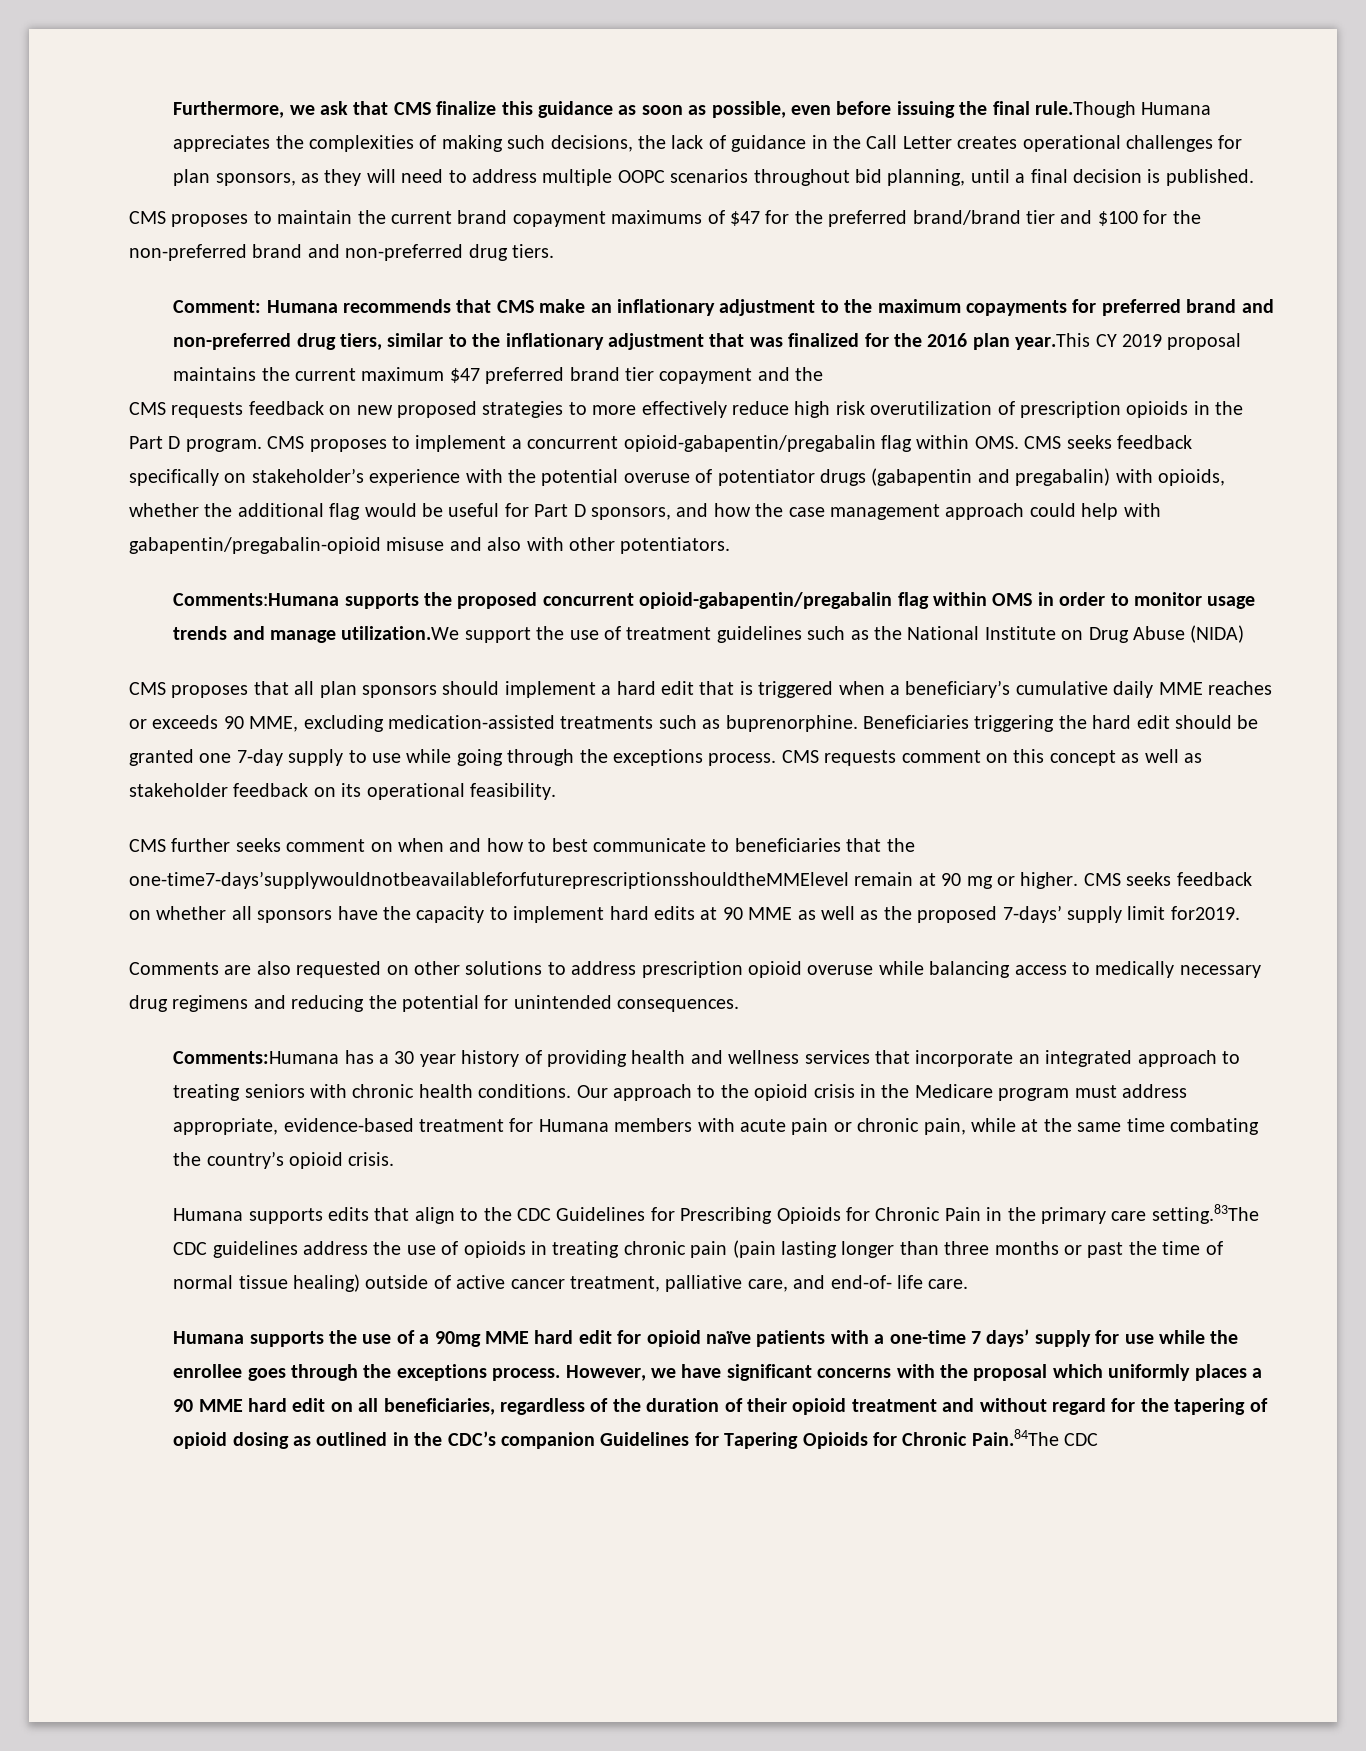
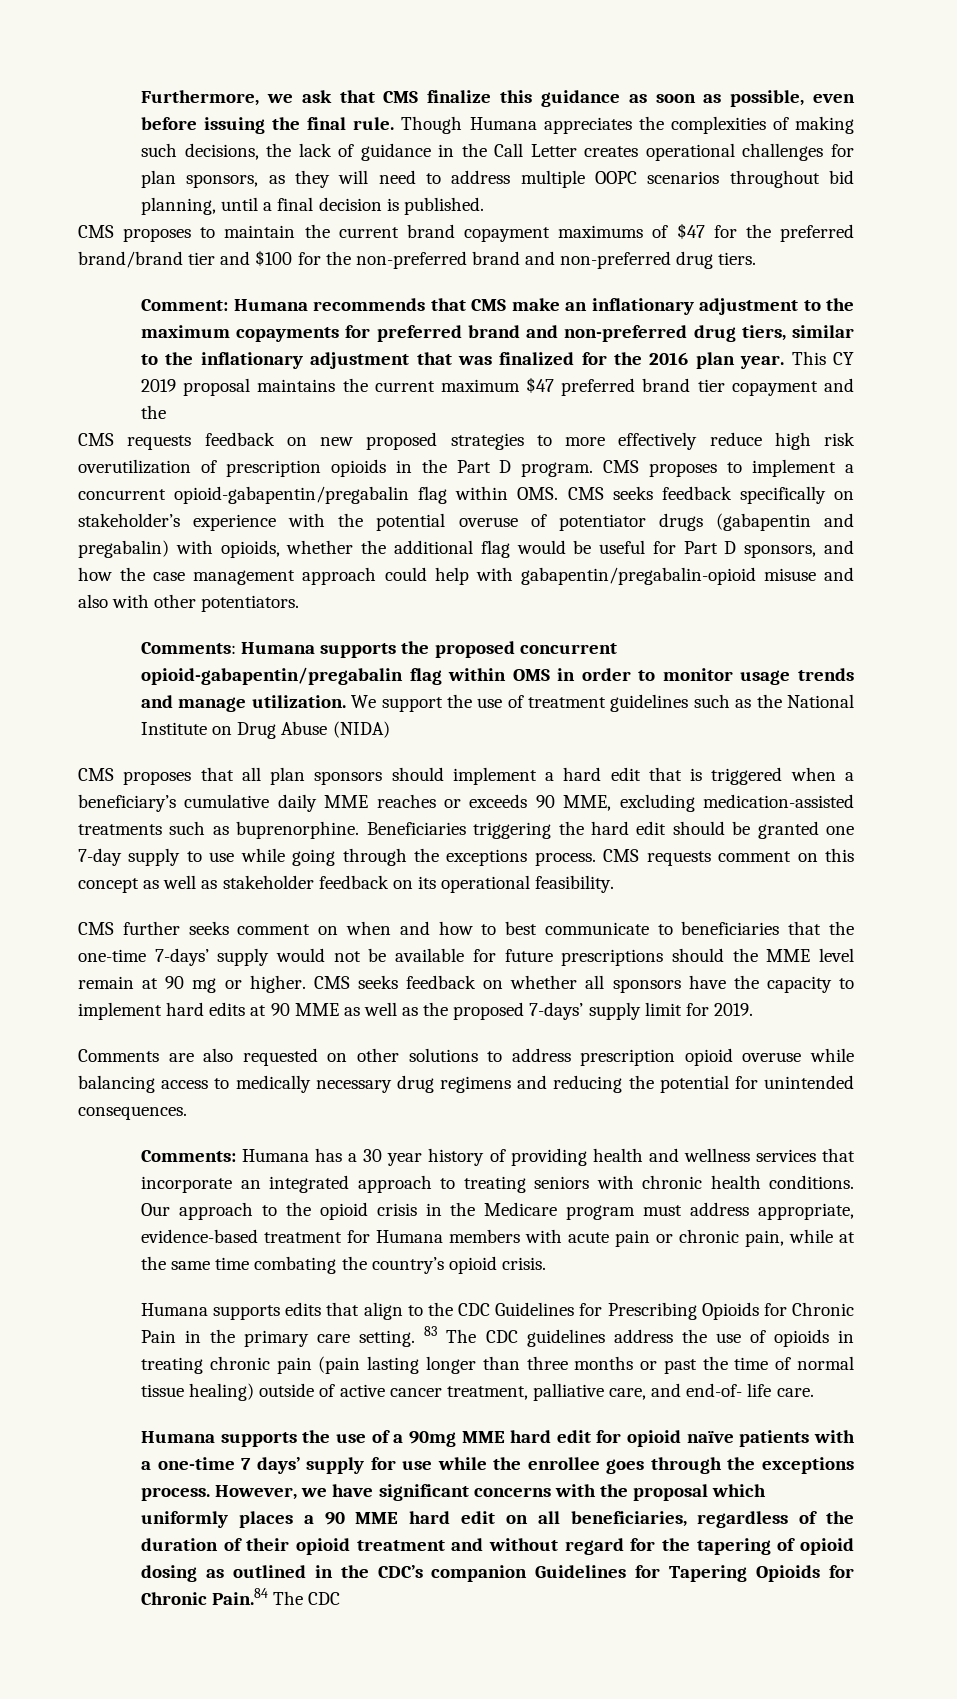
- Furthermore, we ask that CMS finalize this guidance as soon as possible, even before issuing the final rule.Though Humana appreciates the complexities of making such decisions, the lack of guidance in the Call Letter creates operational challenges for plan sponsors, as they will need to address multiple OOPC scenarios throughout bid planning, until a final decision is published.
+ Furthermore, we ask that CMS finalize this guidance as soon as possible, even before issuing the final rule. Though Humana appreciates the complexities of making such decisions, the lack of guidance in the Call Letter creates operational challenges for plan sponsors, as they will need to address multiple OOPC scenarios throughout bid planning, until a final decision is published.
- Comment: Humana recommends that CMS make an inflationary adjustment to the maximum copayments for preferred brand and non-preferred drug tiers, similar to the inflationary adjustment that was finalized for the 2016 plan year.This CY 2019 proposal maintains the current maximum $47 preferred brand tier copayment and the
+ Comment: Humana recommends that CMS make an inflationary adjustment to the maximum copayments for preferred brand and non-preferred drug tiers, similar to the inflationary adjustment that was finalized for the 2016 plan year. This CY 2019 proposal maintains the current maximum $47 preferred brand tier copayment and the
- Comments:Humana supports the proposed concurrent opioid-gabapentin/pregabalin flag within OMS in order to monitor usage trends and manage utilization.We support the use of treatment guidelines such as the National Institute on Drug Abuse (NIDA)
+ Comments: Humana supports the proposed concurrent opioid-gabapentin/pregabalin flag within OMS in order to monitor usage trends and manage utilization. We support the use of treatment guidelines such as the National Institute on Drug Abuse (NIDA)
- CMS further seeks comment on when and how to best communicate to beneficiaries that the one-time7-days’supplywouldnotbeavailableforfutureprescriptionsshouldtheMMElevel remain at 90 mg or higher.
+ CMS further seeks comment on when and how to best communicate to beneficiaries that the one-time 7-days’ supply would not be available for future prescriptions should the MME level remain at 90 mg or higher.
- CMS seeks feedback on whether all sponsors have the capacity to implement hard edits at 90 MME as well as the proposed 7-days’ supply limit for2019.
+ CMS seeks feedback on whether all sponsors have the capacity to implement hard edits at 90 MME as well as the proposed 7-days’ supply limit for 2019.
- Comments:Humana has a 30 year history of providing health and wellness services that incorporate an integrated approach to treating seniors with chronic health conditions.
+ Comments: Humana has a 30 year history of providing health and wellness services that incorporate an integrated approach to treating seniors with chronic health conditions.
- Humana supports edits that align to the CDC Guidelines for Prescribing Opioids for Chronic Pain in the primary care setting.83The CDC guidelines address the use of opioids in treating chronic pain (pain lasting longer than three months or past the time of normal tissue healing) outside of active cancer treatment, palliative care, and end-of- life care.
+ Humana supports edits that align to the CDC Guidelines for Prescribing Opioids for Chronic Pain in the primary care setting. 83 The CDC guidelines address the use of opioids in treating chronic pain (pain lasting longer than three months or past the time of normal tissue healing) outside of active cancer treatment, palliative care, and end-of- life care.
- However, we have significant concerns with the proposal which uniformly places a 90 MME hard edit on all beneficiaries, regardless of the duration of their opioid treatment and without regard for the tapering of opioid dosing as outlined in the CDC’s companion Guidelines for Tapering Opioids for Chronic Pain.84The CDC
+ However, we have significant concerns with the proposal which uniformly places a 90 MME hard edit on all beneficiaries, regardless of the duration of their opioid treatment and without regard for the tapering of opioid dosing as outlined in the CDC’s companion Guidelines for Tapering Opioids for Chronic Pain.84 The CDC

